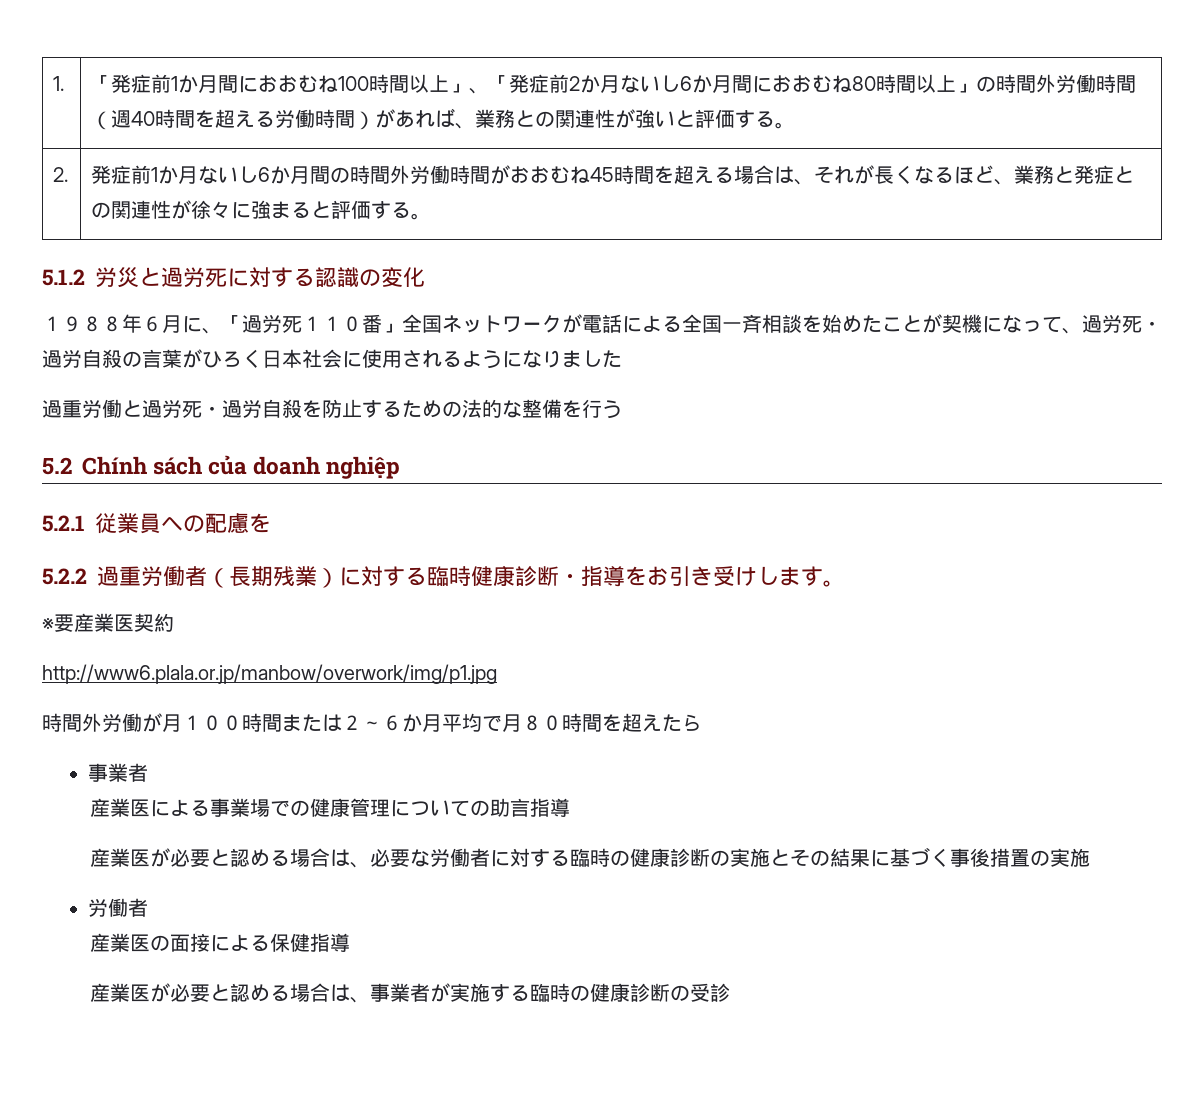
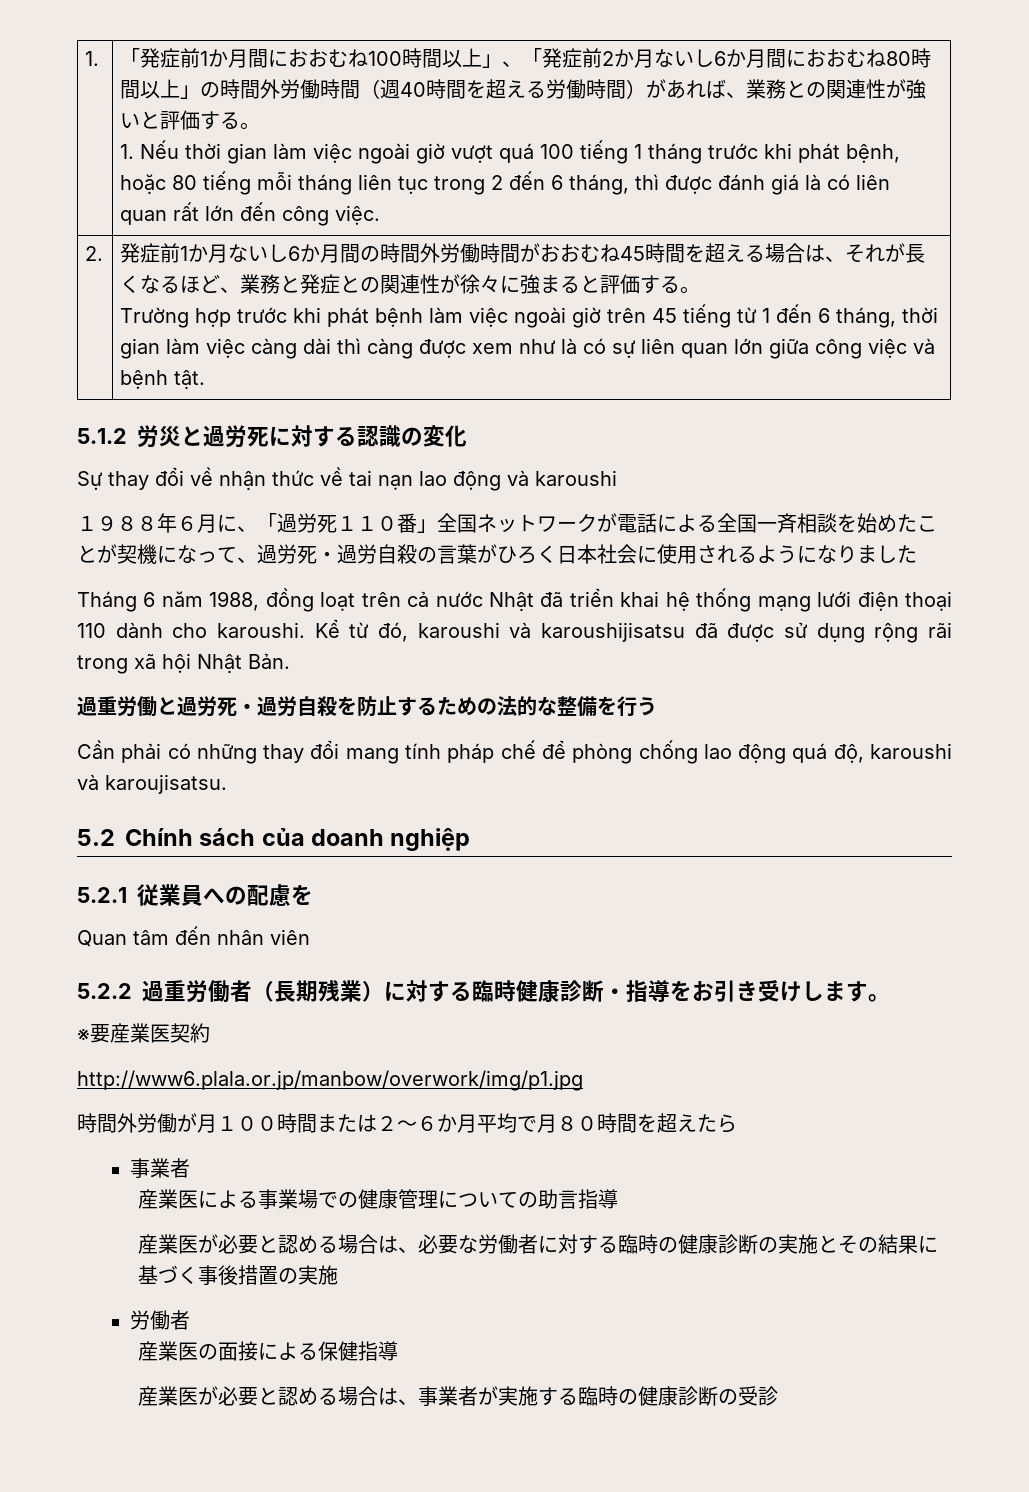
+ 1. Nếu thời gian làm việc ngoài giờ vượt quá 100 tiếng 1 tháng trước khi phát bệnh, hoặc 80 tiếng mỗi tháng liên tục trong 2 đến 6 tháng, thì được đánh giá là có liên quan rất lớn đến công việc.
+ Trường hợp trước khi phát bệnh làm việc ngoài giờ trên 45 tiếng từ 1 đến 6 tháng, thời gian làm việc càng dài thì càng được xem như là có sự liên quan lớn giữa công việc và bệnh tật.
+ Sự thay đổi về nhận thức về tai nạn lao động và karoushi
+ Tháng 6 năm 1988, đồng loạt trên cả nước Nhật đã triển khai hệ thống mạng lưới điện thoại 110 dành cho karoushi. Kể từ đó, karoushi và karoushijisatsu đã được sử dụng rộng rãi trong xã hội Nhật Bản.
+ Cần phải có những thay đổi mang tính pháp chế để phòng chống lao động quá độ, karoushi và karoujisatsu.
+ Quan tâm đến nhân viên

